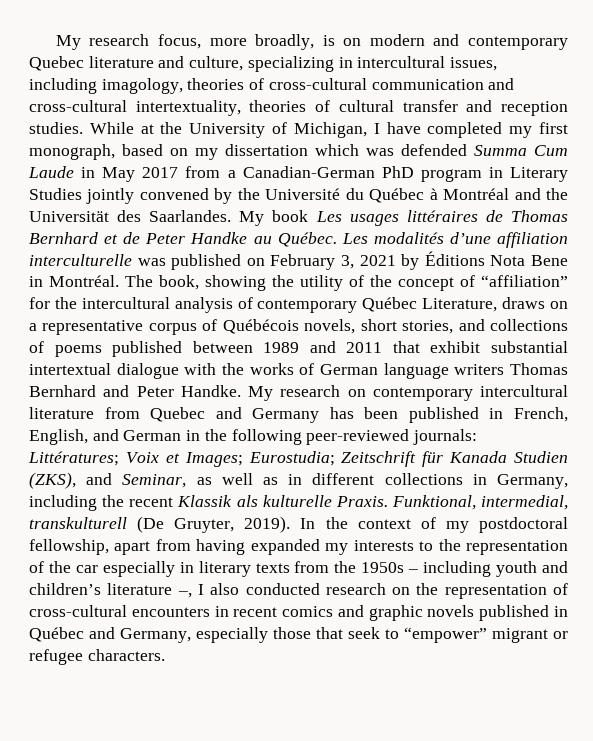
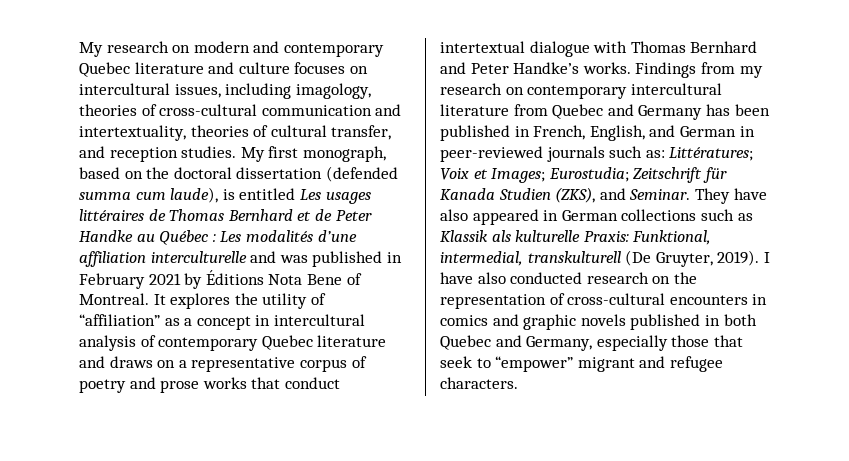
- My research focus, more broadly, is on modern and contemporary Quebec literature and culture, specializing in intercultural issues, including imagology, theories of cross-cultural communication and cross-cultural intertextuality, theories of cultural transfer and reception studies.
+ My research on modern and contemporary Quebec literature and culture focuses on intercultural issues, including imagology, theories of cross-cultural communication and intertextuality, theories of cultural transfer, and reception studies.
- While at the University of Michigan, I have completed my first monograph, based on my dissertation which was defended Summa Cum Laude in May 2017 from a Canadian-German PhD program in Literary Studies jointly convened by the Université du Québec à Montréal and the Universität des Saarlandes. My book Les usages littéraires de Thomas Bernhard et de Peter Handke au Québec.
+ My first monograph, based on the doctoral dissertation (defended summa cum laude), is entitled Les usages littéraires de Thomas Bernhard et de Peter Handke au Québec :
- Les modalités d’une affiliation interculturelle was published on February 3, 2021 by Éditions Nota Bene in Montréal. The book, showing the utility of the concept of “affiliation” for the intercultural analysis of contemporary Québec Literature, draws on a representative corpus of Québécois novels, short stories, and collections of poems published between 1989 and 2011 that exhibit substantial intertextual dialogue with the works of German language writers Thomas Bernhard and Peter Handke. My research on contemporary intercultural literature from Quebec and Germany has been published in French, English, and German in the following peer-reviewed journals:
+ Les modalités d’une affiliation interculturelle and was published in February 2021 by Éditions Nota Bene of Montreal. It explores the utility of “affiliation” as a concept in intercultural analysis of contemporary Quebec literature and draws on a representative corpus of poetry and prose works that conduct intertextual dialogue with Thomas Bernhard and Peter Handke’s works. Findings from my research on contemporary intercultural literature from Quebec and Germany has been published in French, English, and German in peer-reviewed journals such as:
- Zeitschrift für Kanada Studien (ZKS), and Seminar, as well as in different collections in Germany, including the recent Klassik als kulturelle Praxis.
+ Zeitschrift für Kanada Studien (ZKS), and Seminar. They have also appeared in German collections such as Klassik als kulturelle Praxis:
- In the context of my postdoctoral fellowship, apart from having expanded my interests to the representation of the car especially in literary texts from the 1950s – including youth and children’s literature –, I also conducted research on the representation of cross-cultural encounters in recent comics and graphic novels published in Québec and Germany, especially those that seek to “empower” migrant or refugee characters.
+ I have also conducted research on the representation of cross-cultural encounters in comics and graphic novels published in both Quebec and Germany, especially those that seek to “empower” migrant and refugee characters.

